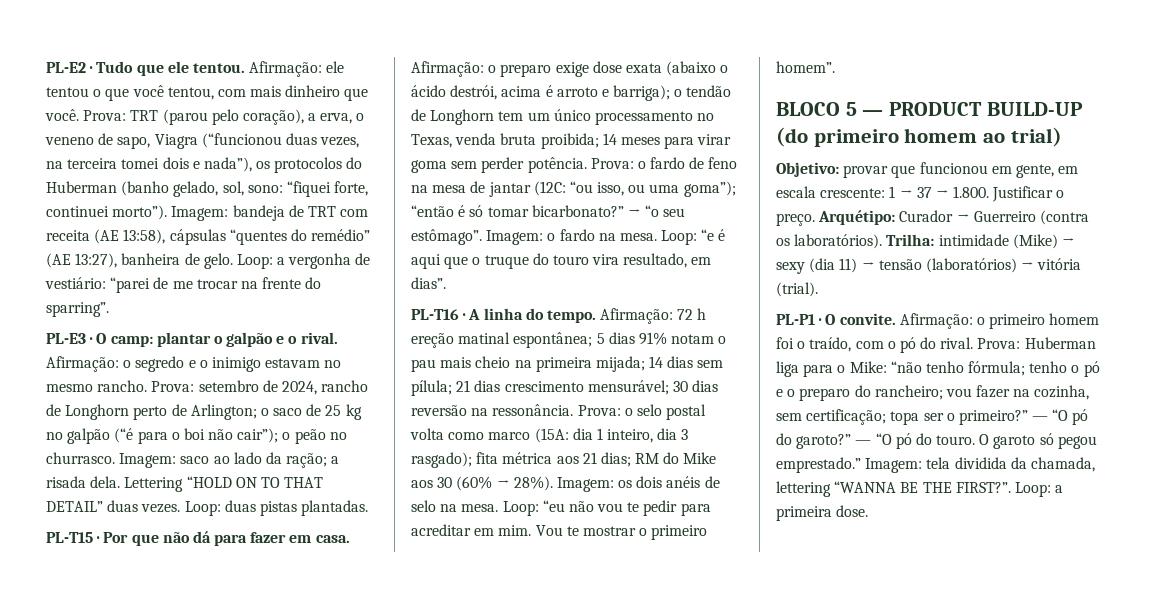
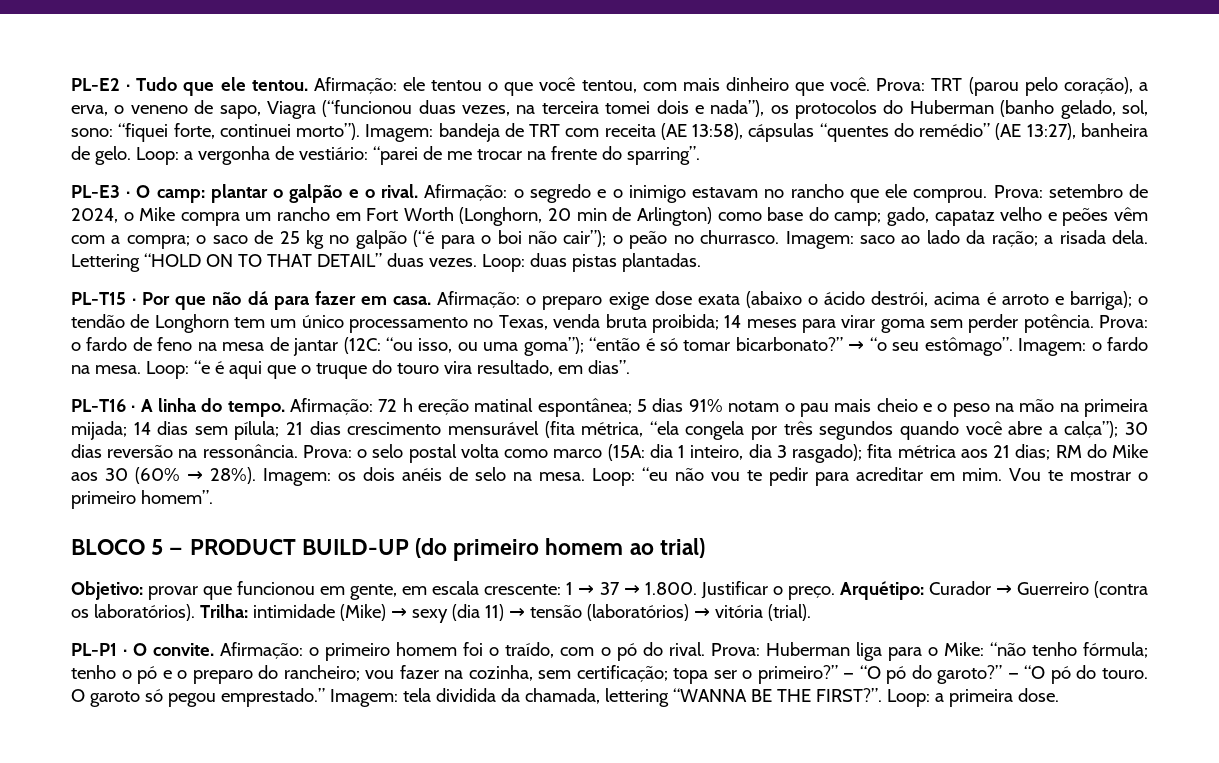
- Afirmação: o segredo e o inimigo estavam no mesmo rancho. Prova: setembro de 2024, rancho de Longhorn perto de Arlington; o saco de 25 kg no galpão (“é para o boi não cair”); o peão no churrasco.
+ Afirmação: o segredo e o inimigo estavam no rancho que ele comprou. Prova: setembro de 2024, o Mike compra um rancho em Fort Worth (Longhorn, 20 min de Arlington) como base do camp; gado, capataz velho e peões vêm com a compra; o saco de 25 kg no galpão (“é para o boi não cair”); o peão no churrasco.
- Afirmação: 72 h ereção matinal espontânea; 5 dias 91% notam o pau mais cheio na primeira mijada; 14 dias sem pílula; 21 dias crescimento mensurável; 30 dias reversão na ressonância.
+ Afirmação: 72 h ereção matinal espontânea; 5 dias 91% notam o pau mais cheio e o peso na mão na primeira mijada; 14 dias sem pílula; 21 dias crescimento mensurável (fita métrica, “ela congela por três segundos quando você abre a calça”); 30 dias reversão na ressonância.

